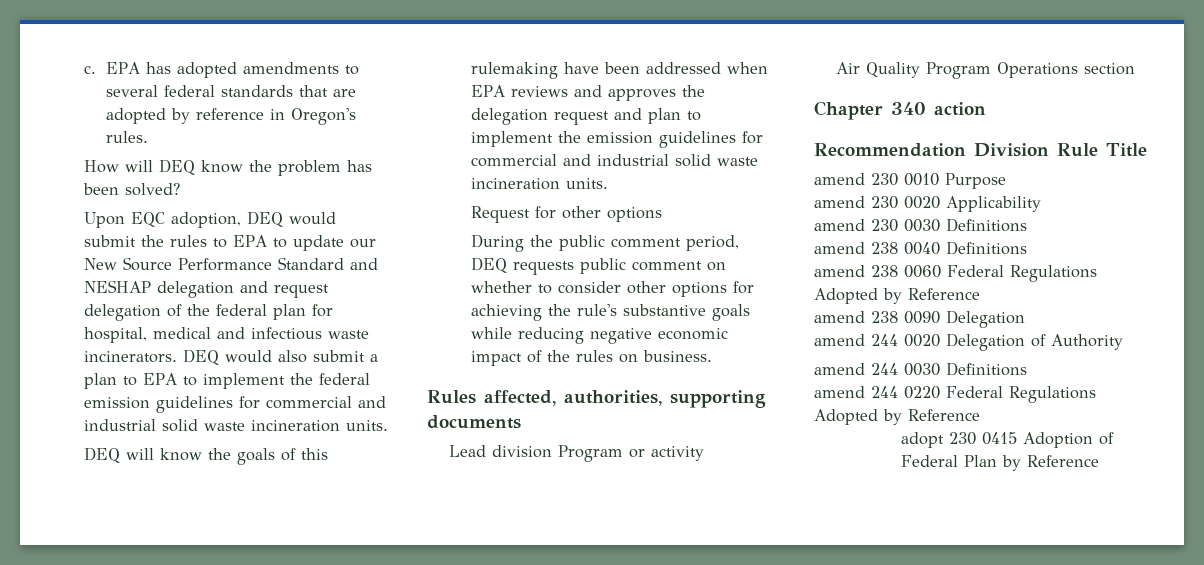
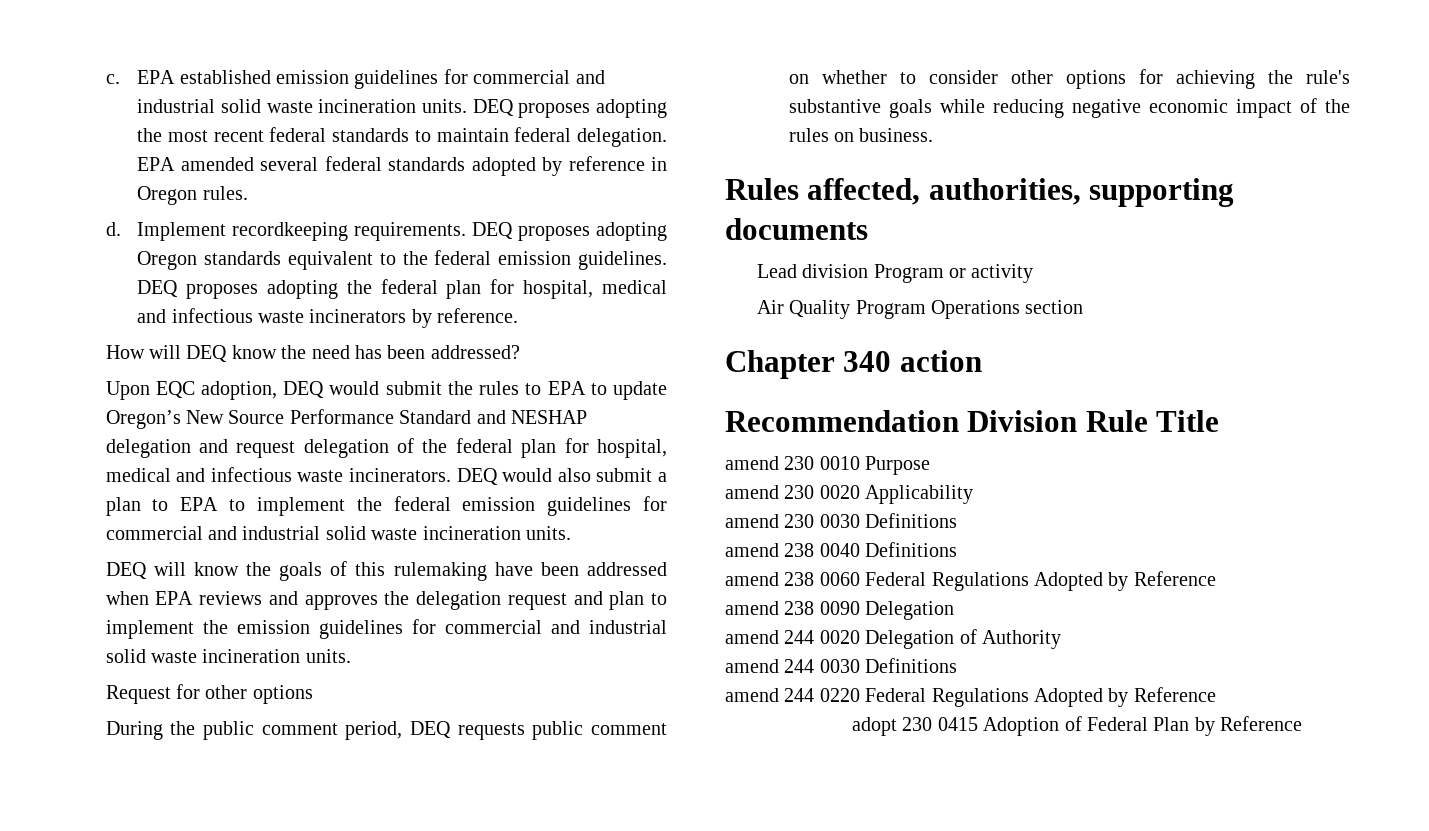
- EPA has adopted amendments to several federal standards that are adopted by reference in Oregon's rules.
+ EPA established emission guidelines for commercial and industrial solid waste incineration units. DEQ proposes adopting the most recent federal standards to maintain federal delegation. EPA amended several federal standards adopted by reference in Oregon rules.
+ d. Implement recordkeeping requirements. DEQ proposes adopting Oregon standards equivalent to the federal emission guidelines. DEQ proposes adopting the federal plan for hospital, medical and infectious waste incinerators by reference.
- How will DEQ know the problem has been solved?
+ How will DEQ know the need has been addressed?
- Upon EQC adoption, DEQ would submit the rules to EPA to update our New Source Performance Standard and NESHAP delegation and request delegation of the federal plan for hospital, medical and infectious waste incinerators.
+ Upon EQC adoption, DEQ would submit the rules to EPA to update Oregon’s New Source Performance Standard and NESHAP delegation and request delegation of the federal plan for hospital, medical and infectious waste incinerators.

